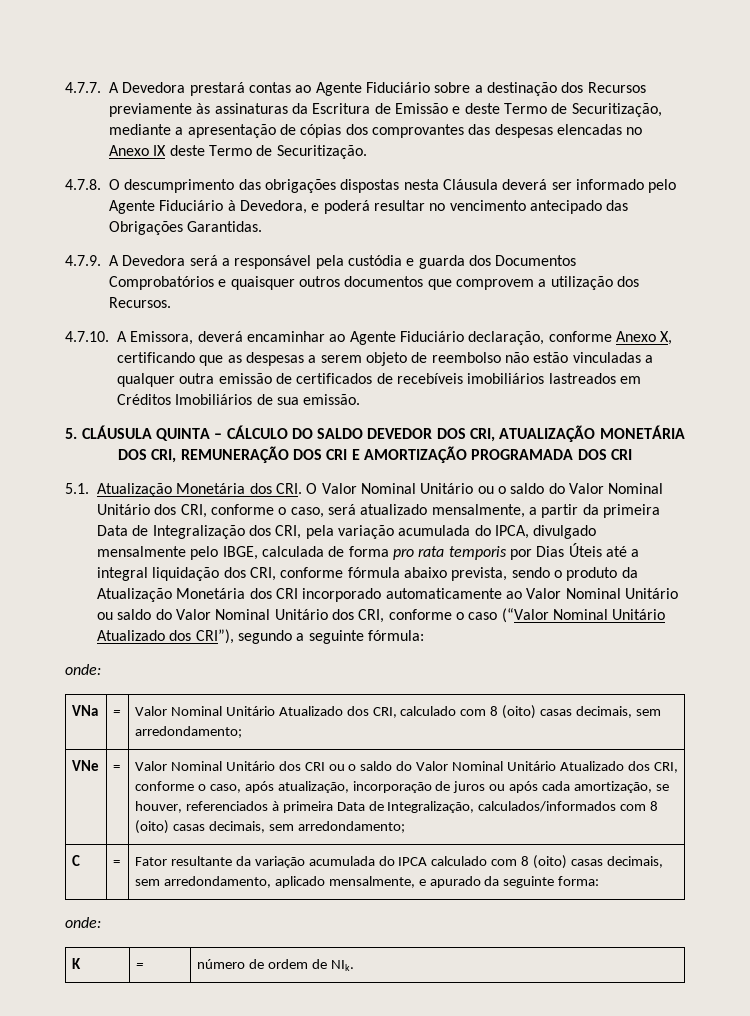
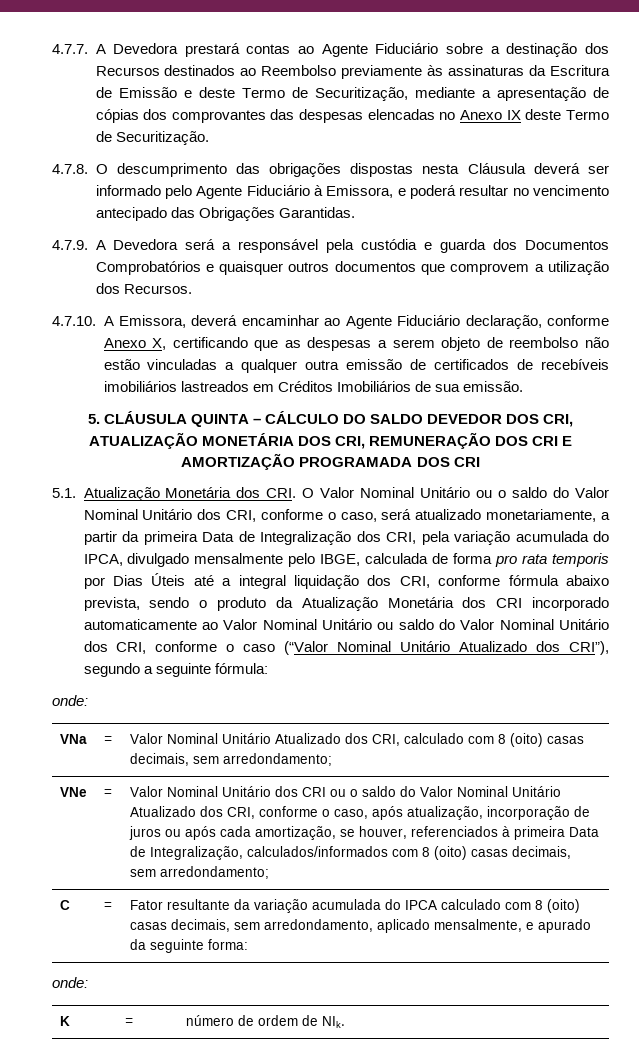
- 4.7.7. A Devedora prestará contas ao Agente Fiduciário sobre a destinação dos Recursos previamente às assinaturas da Escritura de Emissão e deste Termo de Securitização, mediante a apresentação de cópias dos comprovantes das despesas elencadas no Anexo IX deste Termo de Securitização.
+ 4.7.7. A Devedora prestará contas ao Agente Fiduciário sobre a destinação dos Recursos destinados ao Reembolso previamente às assinaturas da Escritura de Emissão e deste Termo de Securitização, mediante a apresentação de cópias dos comprovantes das despesas elencadas no Anexo IX deste Termo de Securitização.
- 4.7.8. O descumprimento das obrigações dispostas nesta Cláusula deverá ser informado pelo Agente Fiduciário à Devedora, e poderá resultar no vencimento antecipado das Obrigações Garantidas.
+ 4.7.8. O descumprimento das obrigações dispostas nesta Cláusula deverá ser informado pelo Agente Fiduciário à Emissora, e poderá resultar no vencimento antecipado das Obrigações Garantidas.
- 5.1. Atualização Monetária dos CRI. O Valor Nominal Unitário ou o saldo do Valor Nominal Unitário dos CRI, conforme o caso, será atualizado mensalmente, a partir da primeira Data de Integralização dos CRI, pela variação acumulada do IPCA, divulgado mensalmente pelo IBGE, calculada de forma pro rata temporis por Dias Úteis até a integral liquidação dos CRI, conforme fórmula abaixo prevista, sendo o produto da Atualização Monetária dos CRI incorporado automaticamente ao Valor Nominal Unitário ou saldo do Valor Nominal Unitário dos CRI, conforme o caso (“Valor Nominal Unitário Atualizado dos CRI”), segundo a seguinte fórmula:
+ 5.1. Atualização Monetária dos CRI. O Valor Nominal Unitário ou o saldo do Valor Nominal Unitário dos CRI, conforme o caso, será atualizado monetariamente, a partir da primeira Data de Integralização dos CRI, pela variação acumulada do IPCA, divulgado mensalmente pelo IBGE, calculada de forma pro rata temporis por Dias Úteis até a integral liquidação dos CRI, conforme fórmula abaixo prevista, sendo o produto da Atualização Monetária dos CRI incorporado automaticamente ao Valor Nominal Unitário ou saldo do Valor Nominal Unitário dos CRI, conforme o caso (“Valor Nominal Unitário Atualizado dos CRI”), segundo a seguinte fórmula:

